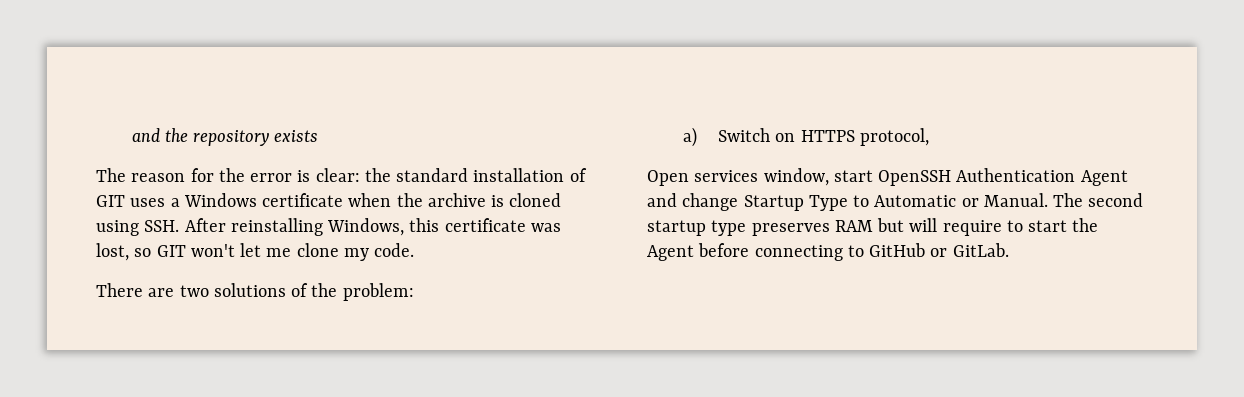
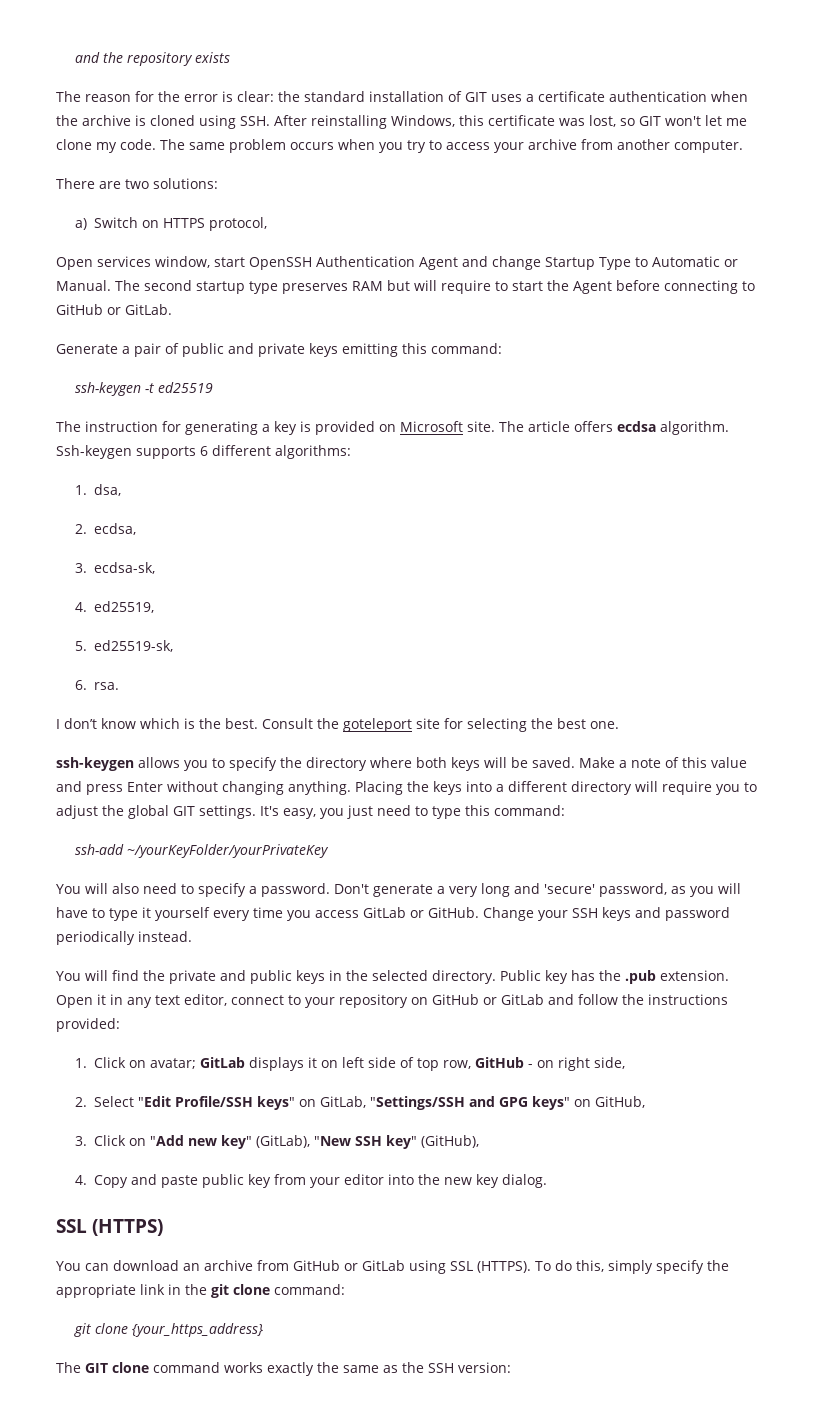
- The reason for the error is clear: the standard installation of GIT uses a Windows certificate when the archive is cloned using SSH. After reinstalling Windows, this certificate was lost, so GIT won't let me clone my code.
+ The reason for the error is clear: the standard installation of GIT uses a certificate authentication when the archive is cloned using SSH. After reinstalling Windows, this certificate was lost, so GIT won't let me clone my code. The same problem occurs when you try to access your archive from another computer.
- There are two solutions of the problem:
+ There are two solutions:
+ Generate a pair of public and private keys emitting this command:
+ ssh-keygen -t ed25519
+ The instruction for generating a key is provided on Microsoft site. The article offers ecdsa algorithm. Ssh-keygen supports 6 different algorithms:
+ 1. dsa,
+ 2. ecdsa,
+ 3. ecdsa-sk,
+ 4. ed25519,
+ 5. ed25519-sk,
+ 6. rsa.
+ I don’t know which is the best. Consult the goteleport site for selecting the best one.
+ ssh-keygen allows you to specify the directory where both keys will be saved. Make a note of this value and press Enter without changing anything. Placing the keys into a different directory will require you to adjust the global GIT settings. It's easy, you just need to type this command:
+ ssh-add ~/yourKeyFolder/yourPrivateKey
+ You will also need to specify a password. Don't generate a very long and 'secure' password, as you will have to type it yourself every time you access GitLab or GitHub. Change your SSH keys and password periodically instead.
+ You will find the private and public keys in the selected directory. Public key has the .pub extension. Open it in any text editor, connect to your repository on GitHub or GitLab and follow the instructions provided:
+ 1. Click on avatar; GitLab displays it on left side of top row, GitHub - on right side,
+ 2. Select "Edit Profile/SSH keys" on GitLab, "Settings/SSH and GPG keys" on GitHub,
+ 3. Click on "Add new key" (GitLab), "New SSH key" (GitHub),
+ 4. Copy and paste public key from your editor into the new key dialog.
+ SSL (HTTPS)
+ You can download an archive from GitHub or GitLab using SSL (HTTPS). To do this, simply specify the appropriate link in the git clone command:
+ git clone {your_https_address}
+ The GIT clone command works exactly the same as the SSH version:

